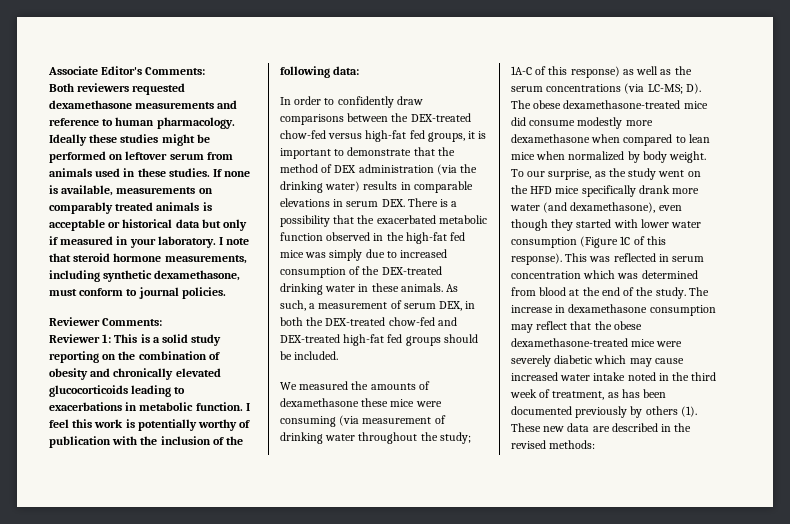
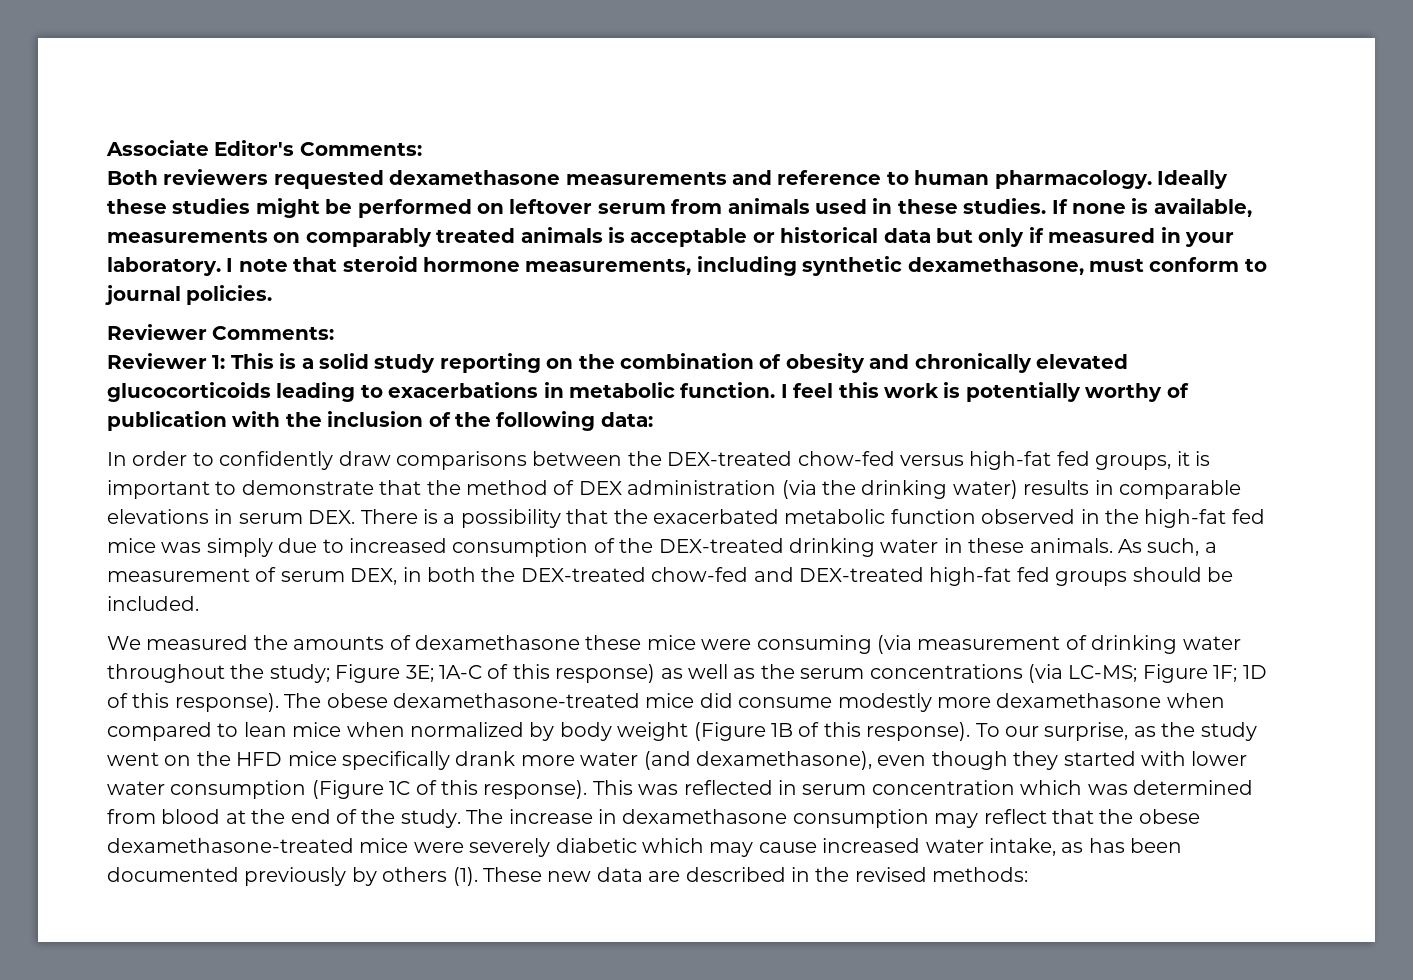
- We measured the amounts of dexamethasone these mice were consuming (via measurement of drinking water throughout the study; 1A-C of this response) as well as the serum concentrations (via LC-MS; D). The obese dexamethasone-treated mice did consume modestly more dexamethasone when compared to lean mice when normalized by body weight.
+ We measured the amounts of dexamethasone these mice were consuming (via measurement of drinking water throughout the study; Figure 3E; 1A-C of this response) as well as the serum concentrations (via LC-MS; Figure 1F; 1D of this response). The obese dexamethasone-treated mice did consume modestly more dexamethasone when compared to lean mice when normalized by body weight (Figure 1B of this response).
- The increase in dexamethasone consumption may reflect that the obese dexamethasone-treated mice were severely diabetic which may cause increased water intake noted in the third week of treatment, as has been documented previously by others (1).
+ The increase in dexamethasone consumption may reflect that the obese dexamethasone-treated mice were severely diabetic which may cause increased water intake, as has been documented previously by others (1).

